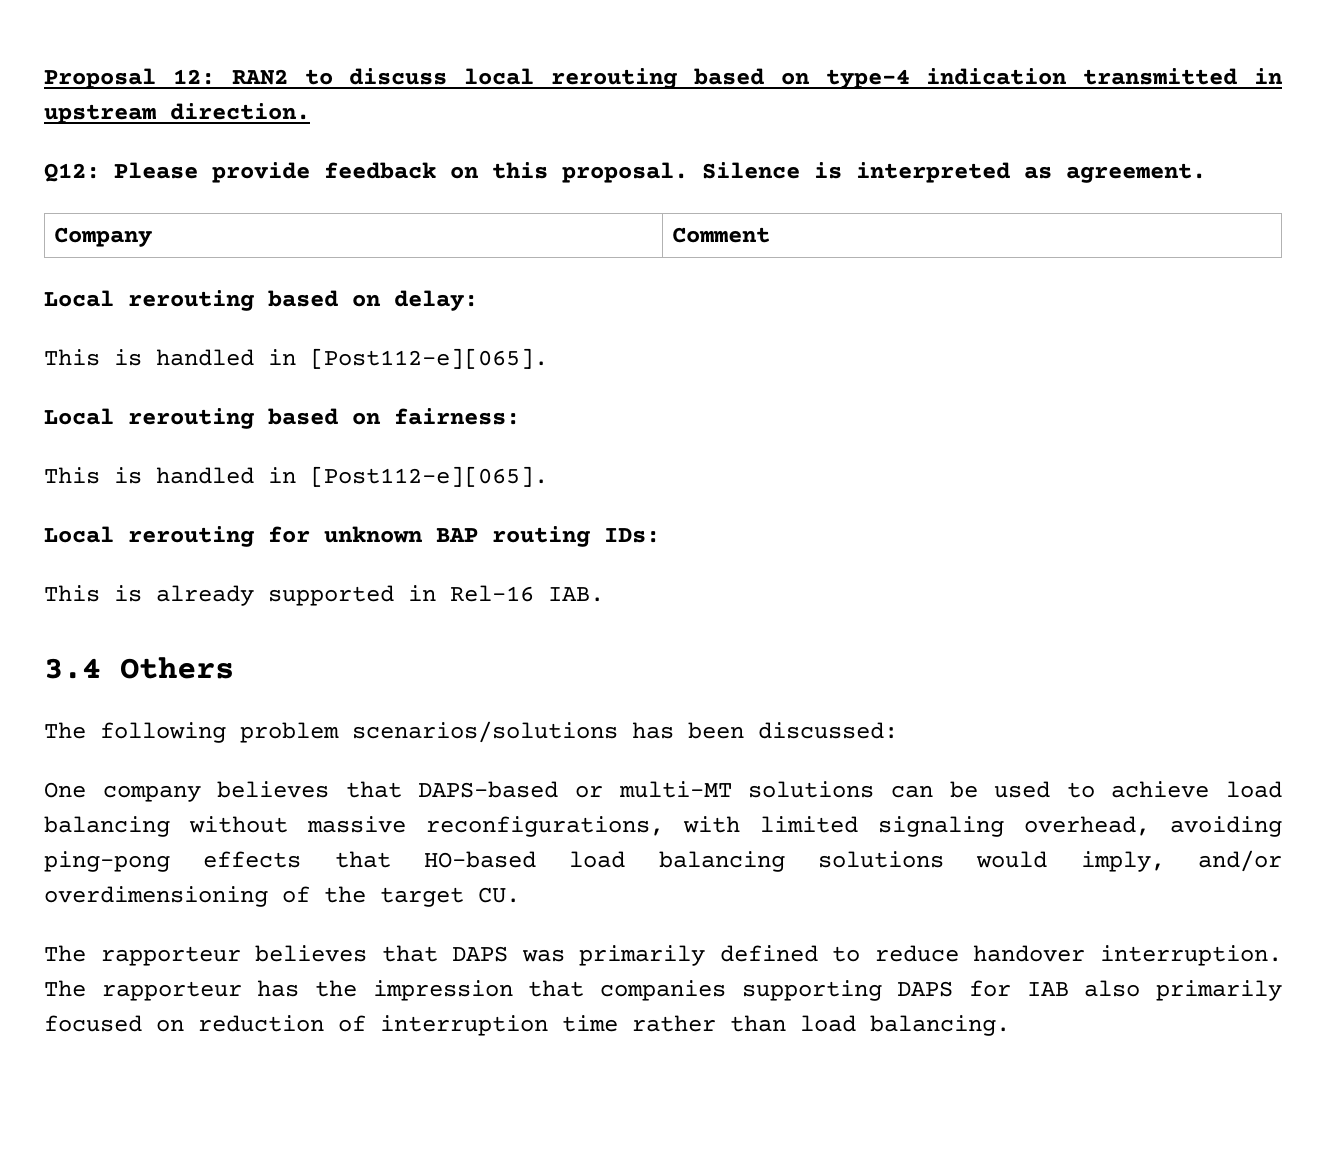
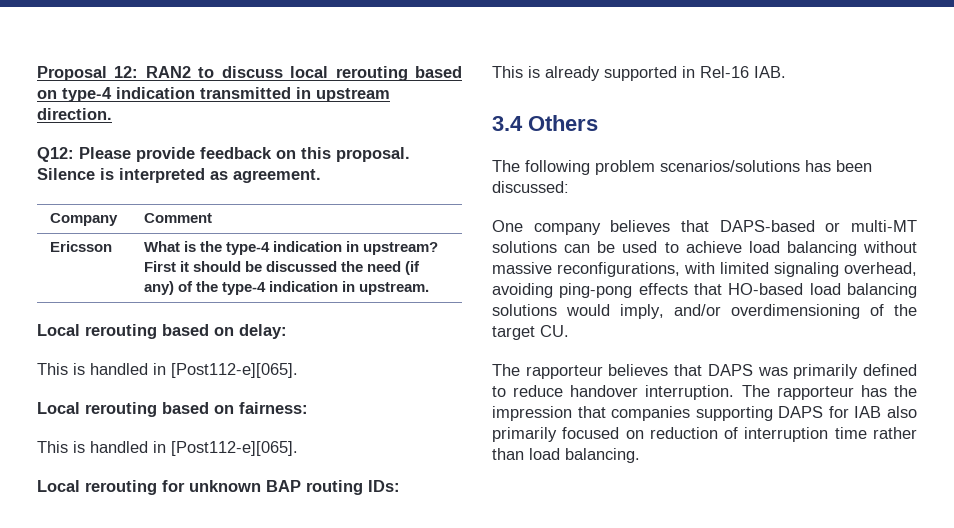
+ Ericsson | What is the type-4 indication in upstream? First it should be discussed the need (if any) of the type-4 indication in upstream.

